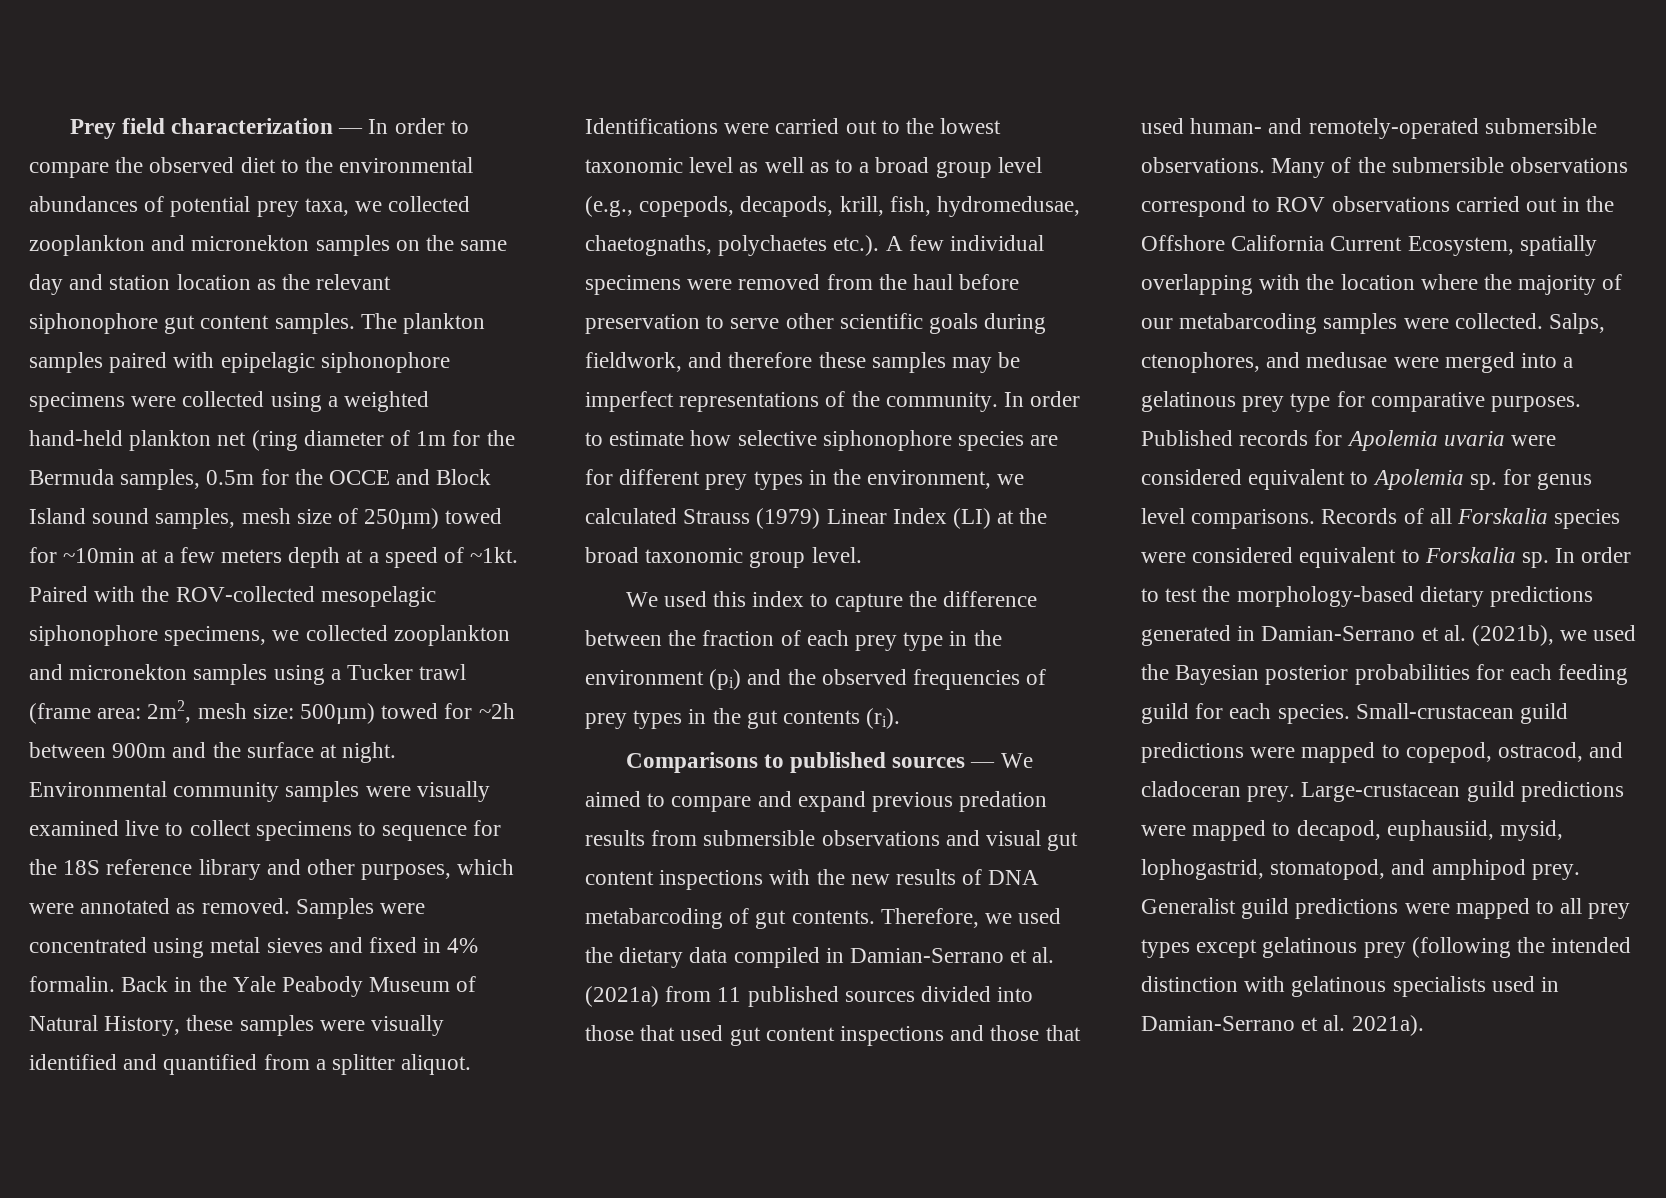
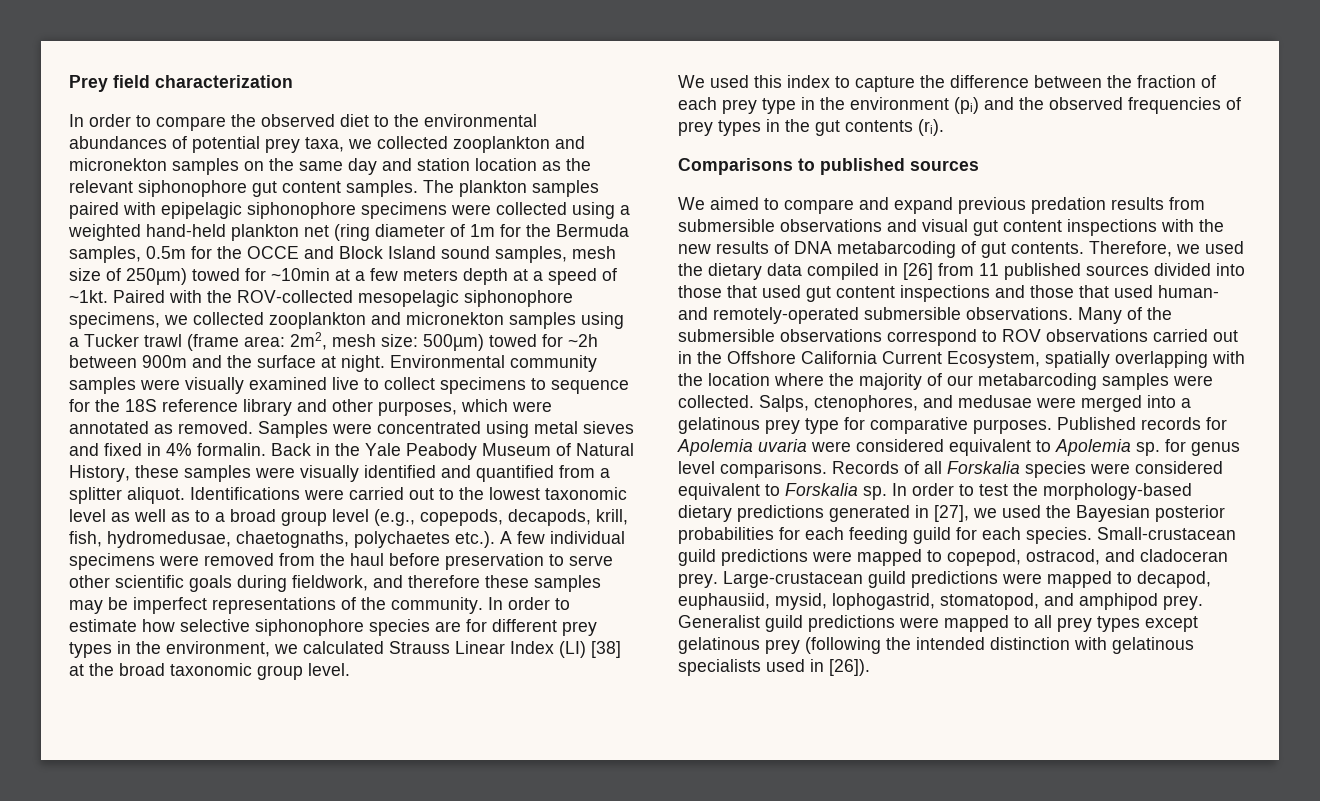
- Prey field characterization — In order to compare the observed diet to the environmental abundances of potential prey taxa, we collected zooplankton and micronekton samples on the same day and station location as the relevant siphonophore gut content samples.
+ Prey field characterization
+ In order to compare the observed diet to the environmental abundances of potential prey taxa, we collected zooplankton and micronekton samples on the same day and station location as the relevant siphonophore gut content samples.
- In order to estimate how selective siphonophore species are for different prey types in the environment, we calculated Strauss (1979) Linear Index (LI) at the broad taxonomic group level.
+ In order to estimate how selective siphonophore species are for different prey types in the environment, we calculated Strauss Linear Index (LI) [38] at the broad taxonomic group level.
- Comparisons to published sources — We aimed to compare and expand previous predation results from submersible observations and visual gut content inspections with the new results of DNA metabarcoding of gut contents.
+ Comparisons to published sources
+ We aimed to compare and expand previous predation results from submersible observations and visual gut content inspections with the new results of DNA metabarcoding of gut contents.
- Therefore, we used the dietary data compiled in Damian-Serrano et al. (2021a) from 11 published sources divided into those that used gut content inspections and those that used human- and remotely-operated submersible observations.
+ Therefore, we used the dietary data compiled in [26] from 11 published sources divided into those that used gut content inspections and those that used human- and remotely-operated submersible observations.
- In order to test the morphology-based dietary predictions generated in Damian-Serrano et al. (2021b), we used the Bayesian posterior probabilities for each feeding guild for each species.
+ In order to test the morphology-based dietary predictions generated in [27], we used the Bayesian posterior probabilities for each feeding guild for each species.
- Generalist guild predictions were mapped to all prey types except gelatinous prey (following the intended distinction with gelatinous specialists used in Damian-Serrano et al. 2021a).
+ Generalist guild predictions were mapped to all prey types except gelatinous prey (following the intended distinction with gelatinous specialists used in [26]).

